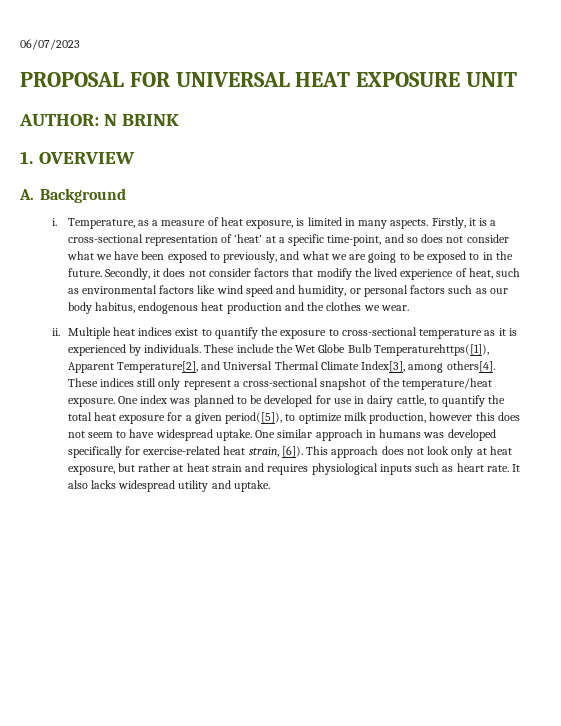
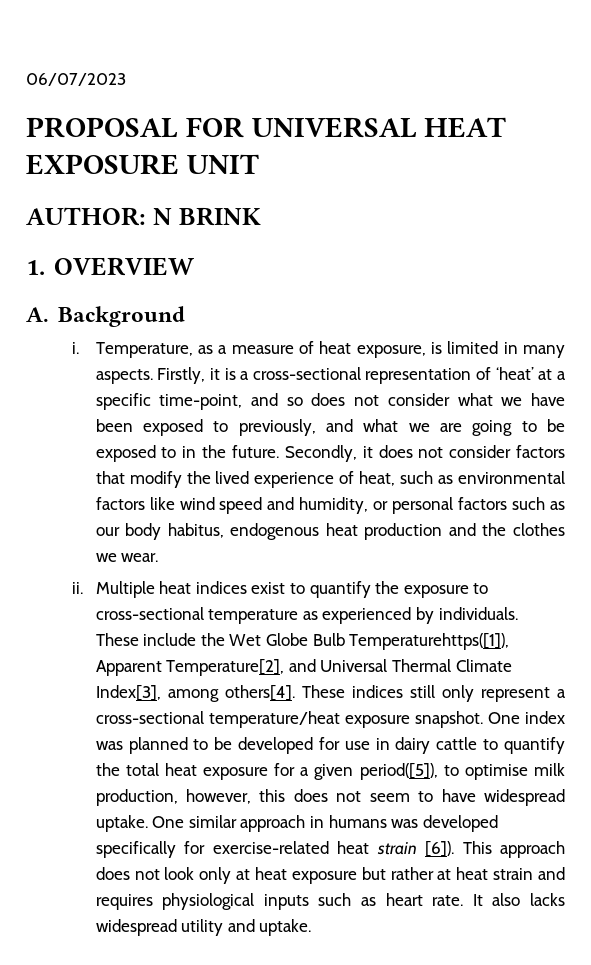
- Multiple heat indices exist to quantify the exposure to cross-sectional temperature as it is experienced by individuals.
+ Multiple heat indices exist to quantify the exposure to cross-sectional temperature as experienced by individuals.
- These indices still only represent a cross-sectional snapshot of the temperature/heat exposure.
+ These indices still only represent a cross-sectional temperature/heat exposure snapshot.
- One index was planned to be developed for use in dairy cattle, to quantify the total heat exposure for a given period([5]), to optimize milk production, however this does not seem to have widespread uptake.
+ One index was planned to be developed for use in dairy cattle to quantify the total heat exposure for a given period([5]), to optimise milk production, however, this does not seem to have widespread uptake.
- One similar approach in humans was developed specifically for exercise-related heat strain, [6]).
+ One similar approach in humans was developed specifically for exercise-related heat strain [6]).
- This approach does not look only at heat exposure, but rather at heat strain and requires physiological inputs such as heart rate.
+ This approach does not look only at heat exposure but rather at heat strain and requires physiological inputs such as heart rate.

